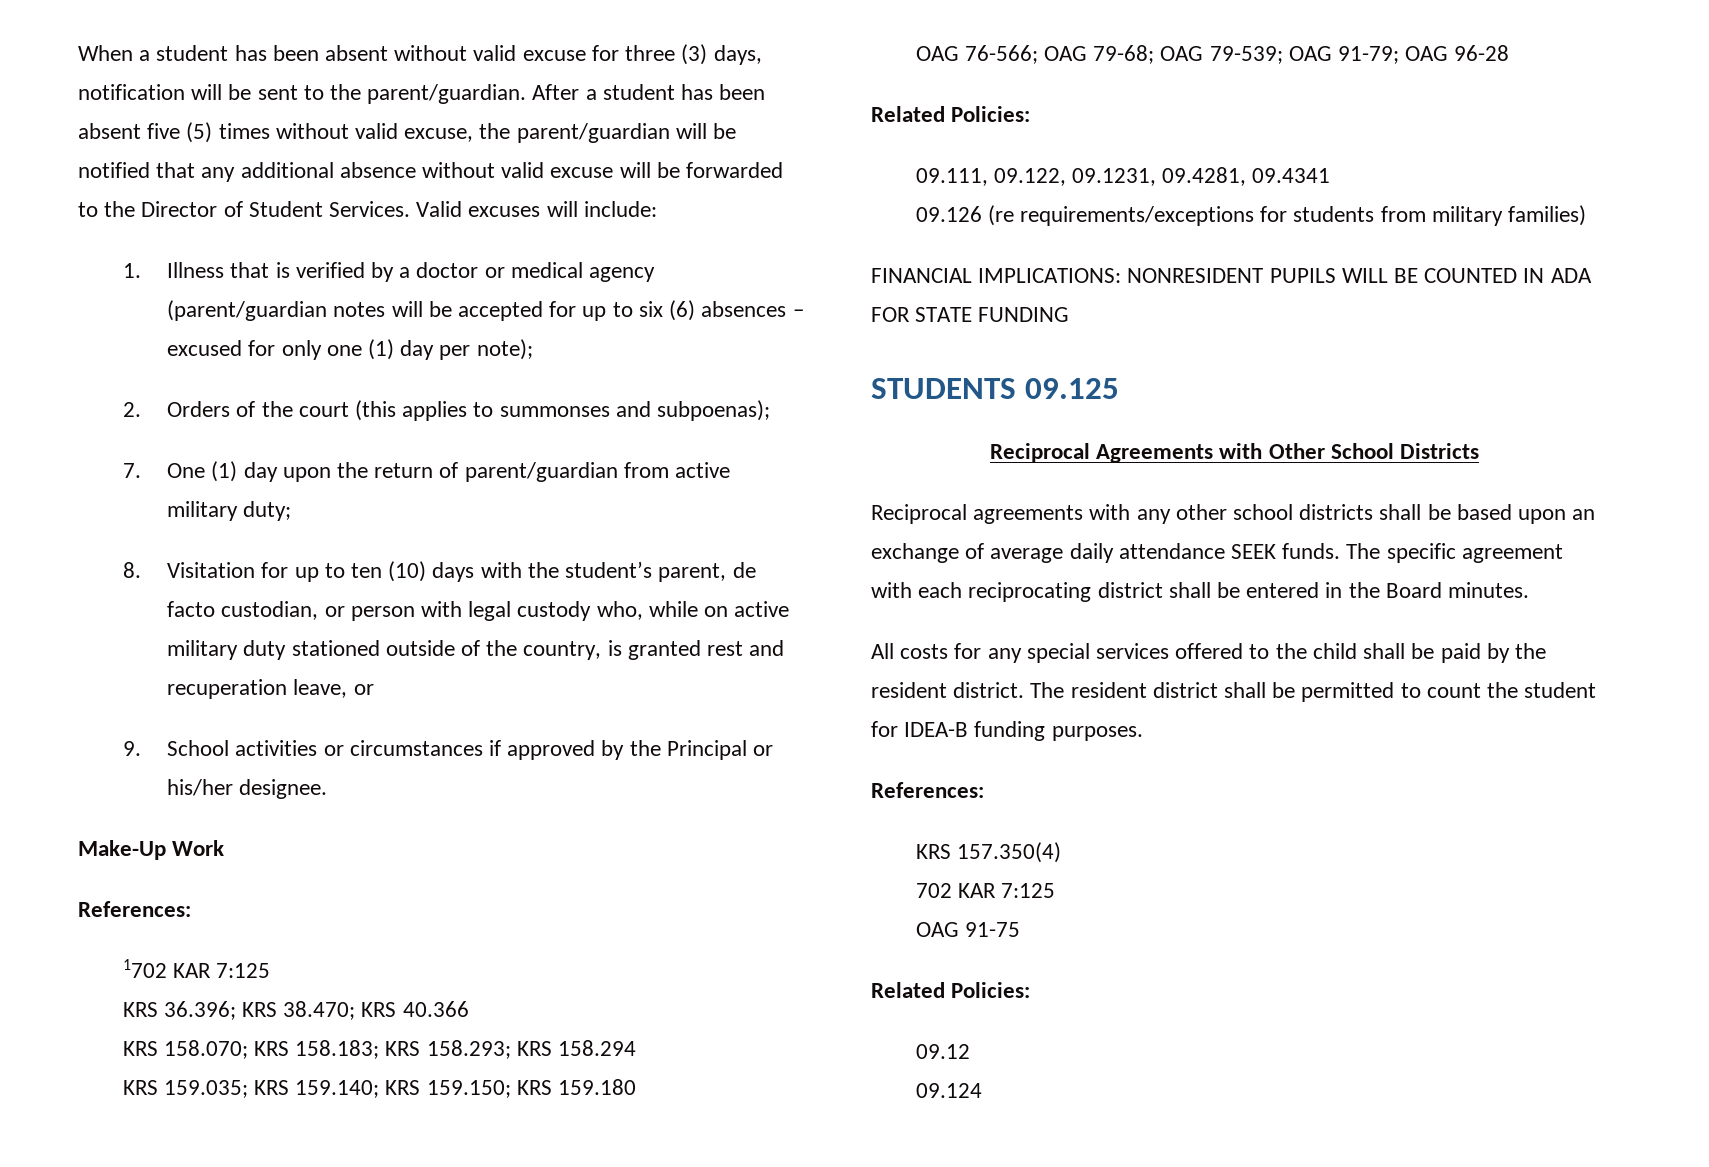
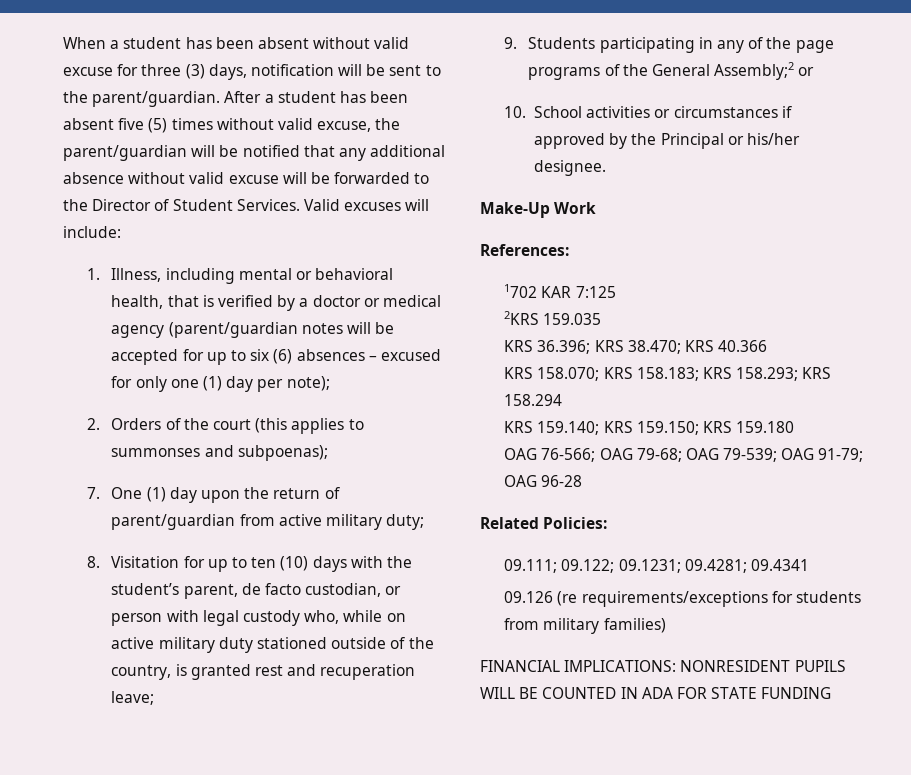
- 1. Illness that is verified by a doctor or medical agency (parent/guardian notes will be accepted for up to six (6) absences – excused for only one (1) day per note);
+ 1. Illness, including mental or behavioral health, that is verified by a doctor or medical agency (parent/guardian notes will be accepted for up to six (6) absences – excused for only one (1) day per note);
- 8. Visitation for up to ten (10) days with the student’s parent, de facto custodian, or person with legal custody who, while on active military duty stationed outside of the country, is granted rest and recuperation leave, or
+ 8. Visitation for up to ten (10) days with the student’s parent, de facto custodian, or person with legal custody who, while on active military duty stationed outside of the country, is granted rest and recuperation leave;
+ 9. Students participating in any of the page programs of the General Assembly;2 or
- 9. School activities or circumstances if approved by the Principal or his/her designee.
+ 10. School activities or circumstances if approved by the Principal or his/her designee.
+ 2KRS 159.035
- KRS 159.035; KRS 159.140; KRS 159.150; KRS 159.180
+ KRS 159.140; KRS 159.150; KRS 159.180
- 09.111, 09.122, 09.1231, 09.4281, 09.4341
+ 09.111; 09.122; 09.1231; 09.4281; 09.4341
- STUDENTS 09.125
- Reciprocal Agreements with Other School Districts
- Reciprocal agreements with any other school districts shall be based upon an exchange of average daily attendance SEEK funds. The specific agreement with each reciprocating district shall be entered in the Board minutes.
- All costs for any special services offered to the child shall be paid by the resident district. The resident district shall be permitted to count the student for IDEA-B funding purposes.
- References:
- KRS 157.350(4)
- 702 KAR 7:125
- OAG 91-75
- Related Policies:
- 09.12
- 09.124

